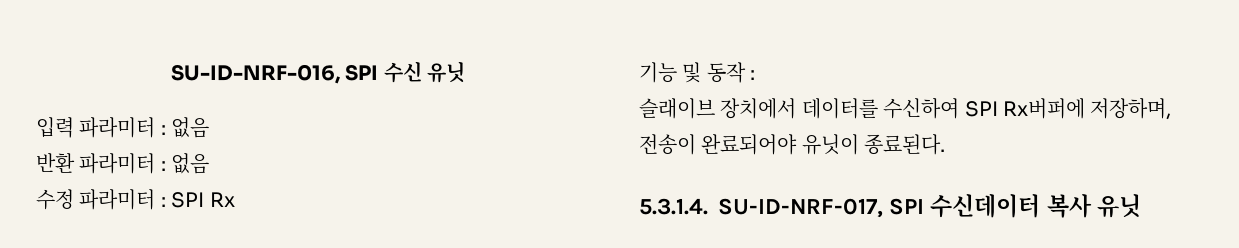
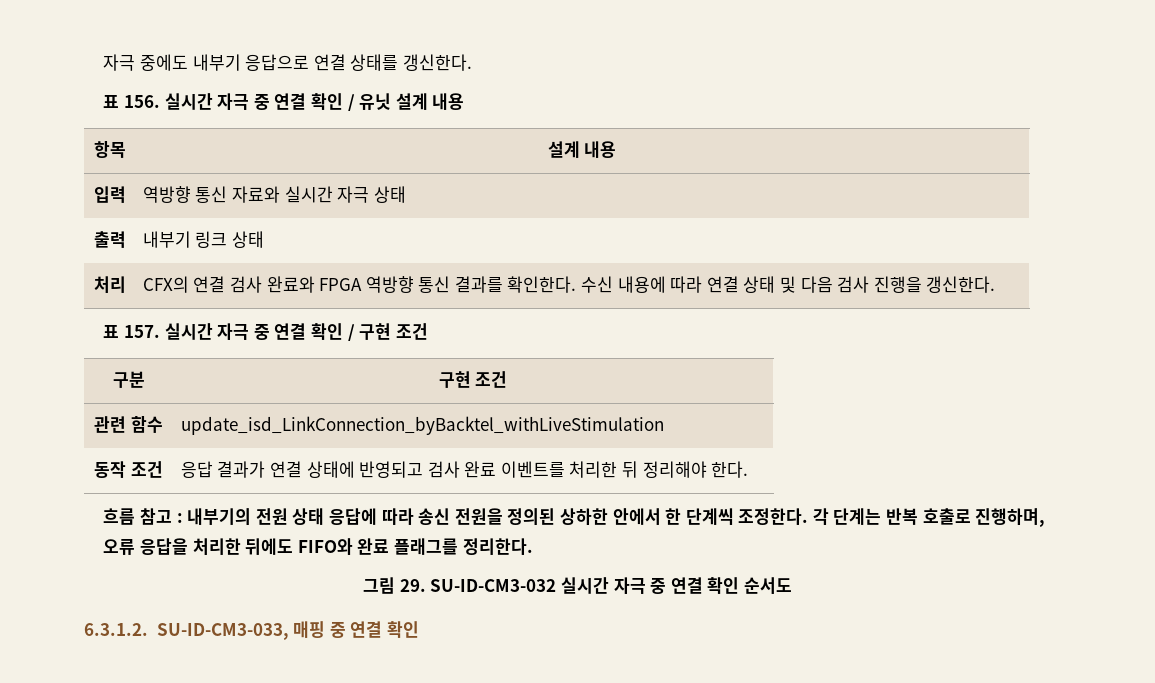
- SU-ID-NRF-016, SPI 수신 유닛
- 입력 파라미터 : 없음
- 반환 파라미터 : 없음
- 수정 파라미터 : SPI Rx
- 기능 및 동작 :
- 슬래이브 장치에서 데이터를 수신하여 SPI Rx버퍼에 저장하며, 전송이 완료되어야 유닛이 종료된다.
- 5.3.1.4. SU-ID-NRF-017, SPI 수신데이터 복사 유닛
+ 자극 중에도 내부기 응답으로 연결 상태를 갱신한다.
+ 표 156. 실시간 자극 중 연결 확인 / 유닛 설계 내용
+ 항목 | 설계 내용
+ 입력 | 역방향 통신 자료와 실시간 자극 상태
+ 출력 | 내부기 링크 상태
+ 처리 | CFX의 연결 검사 완료와 FPGA 역방향 통신 결과를 확인한다. 수신 내용에 따라 연결 상태 및 다음 검사 진행을 갱신한다.
+ 표 157. 실시간 자극 중 연결 확인 / 구현 조건
+ 구분 | 구현 조건
+ 관련 함수 | update_isd_LinkConnection_byBacktel_withLiveStimulation
+ 동작 조건 | 응답 결과가 연결 상태에 반영되고 검사 완료 이벤트를 처리한 뒤 정리해야 한다.
+ 흐름 참고 : 내부기의 전원 상태 응답에 따라 송신 전원을 정의된 상하한 안에서 한 단계씩 조정한다. 각 단계는 반복 호출로 진행하며, 오류 응답을 처리한 뒤에도 FIFO와 완료 플래그를 정리한다.
+ 그림 29. SU-ID-CM3-032 실시간 자극 중 연결 확인 순서도
+ 6.3.1.2. SU-ID-CM3-033, 매핑 중 연결 확인

